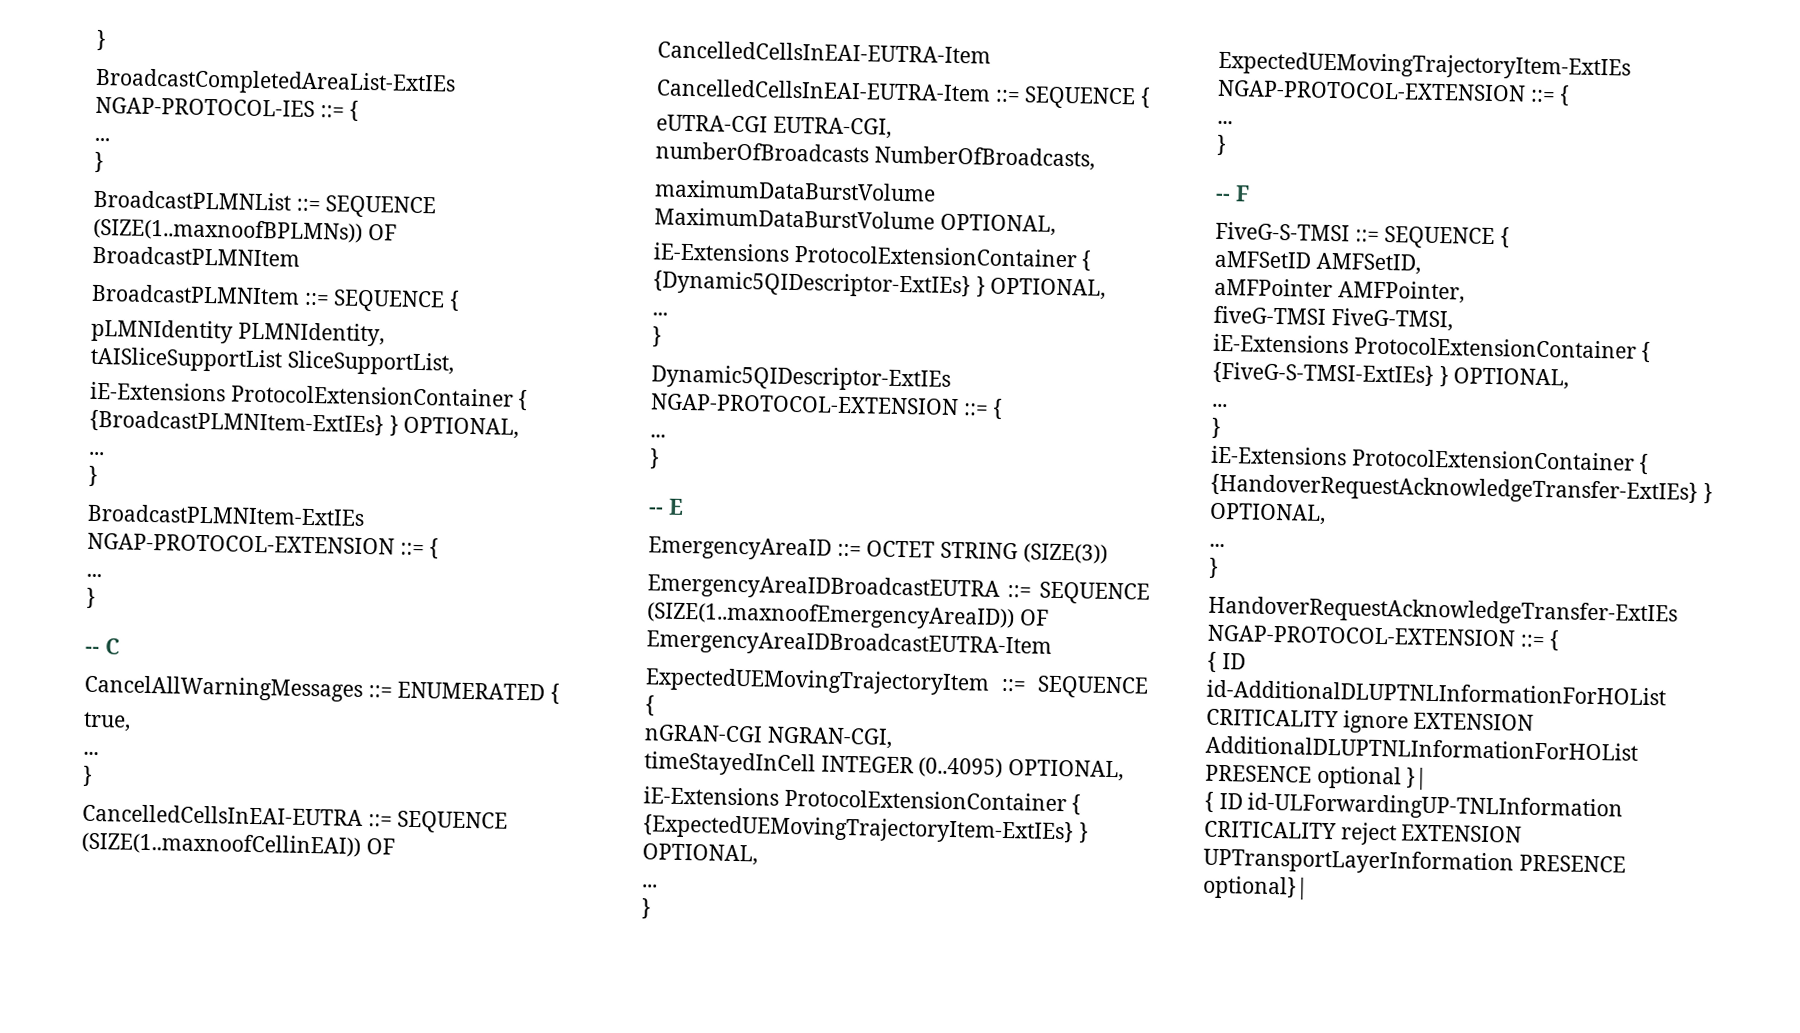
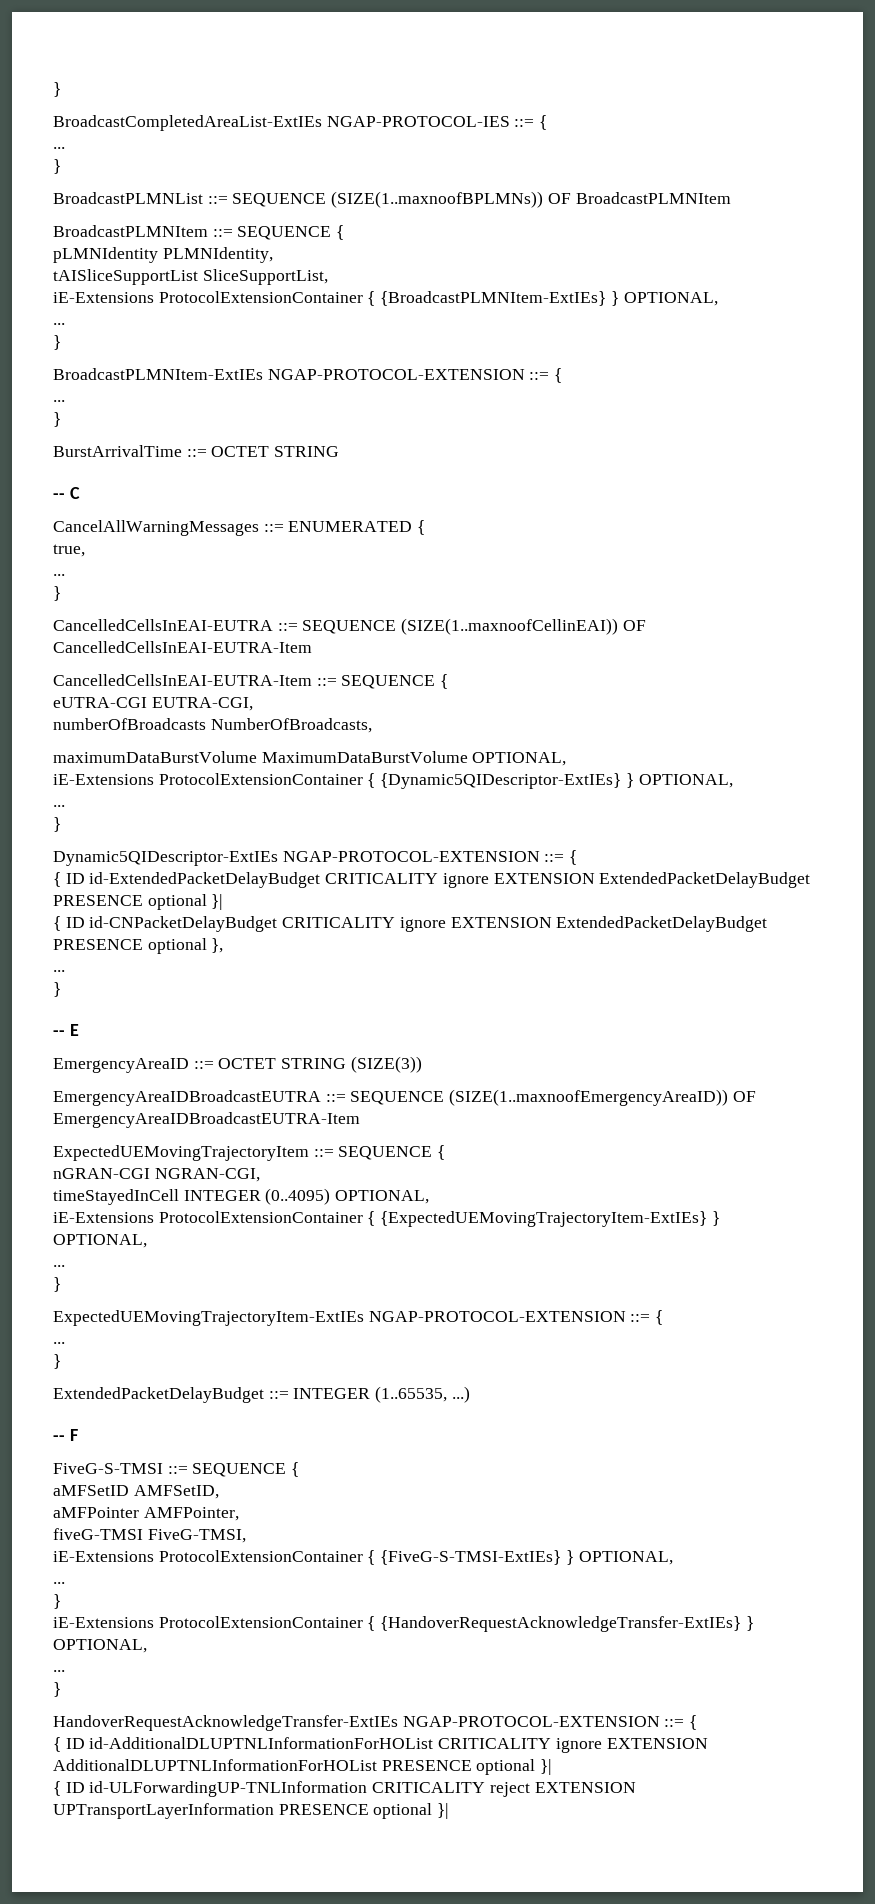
+ BurstArrivalTime ::= OCTET STRING
+ { ID id-ExtendedPacketDelayBudget CRITICALITY ignore EXTENSION ExtendedPacketDelayBudget PRESENCE optional }|
+ { ID id-CNPacketDelayBudget CRITICALITY ignore EXTENSION ExtendedPacketDelayBudget PRESENCE optional },
+ ExtendedPacketDelayBudget ::= INTEGER (1..65535, ...)
- { ID id-ULForwardingUP-TNLInformation CRITICALITY reject EXTENSION UPTransportLayerInformation PRESENCE optional}|
+ { ID id-ULForwardingUP-TNLInformation CRITICALITY reject EXTENSION UPTransportLayerInformation PRESENCE optional }|

